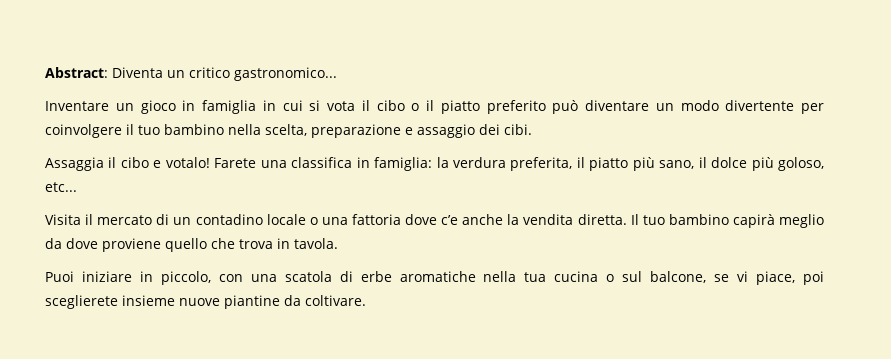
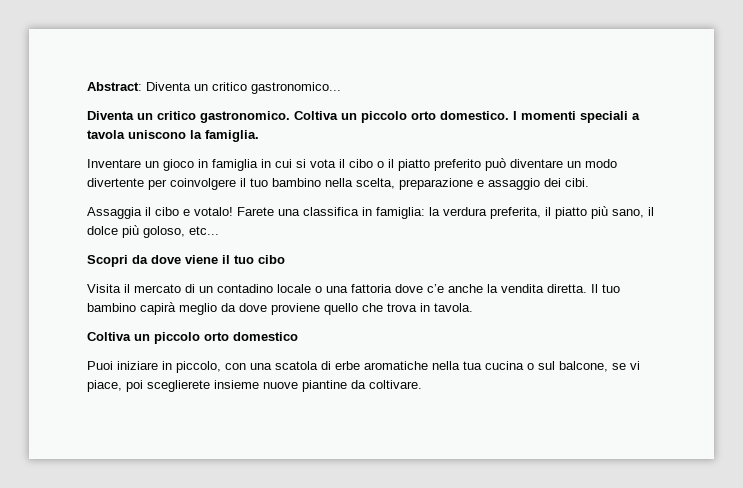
+ Diventa un critico gastronomico. Coltiva un piccolo orto domestico. I momenti speciali a tavola uniscono la famiglia.
+ Scopri da dove viene il tuo cibo
+ Coltiva un piccolo orto domestico

